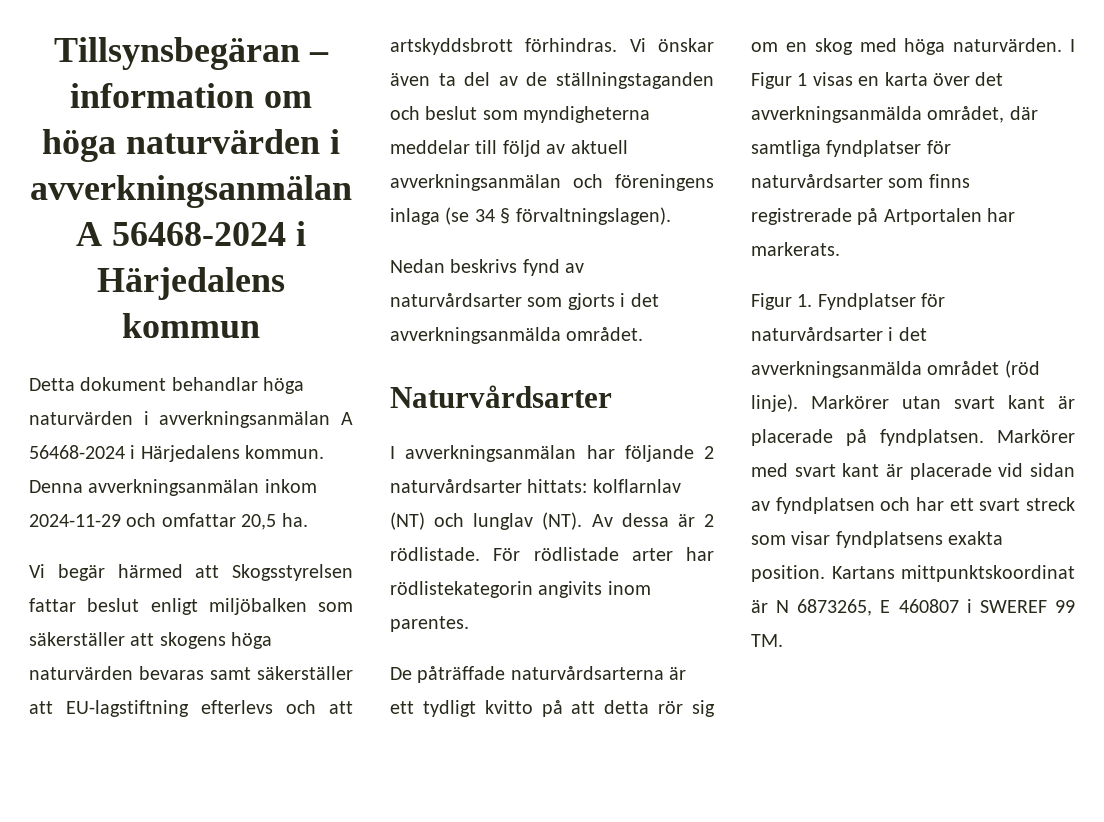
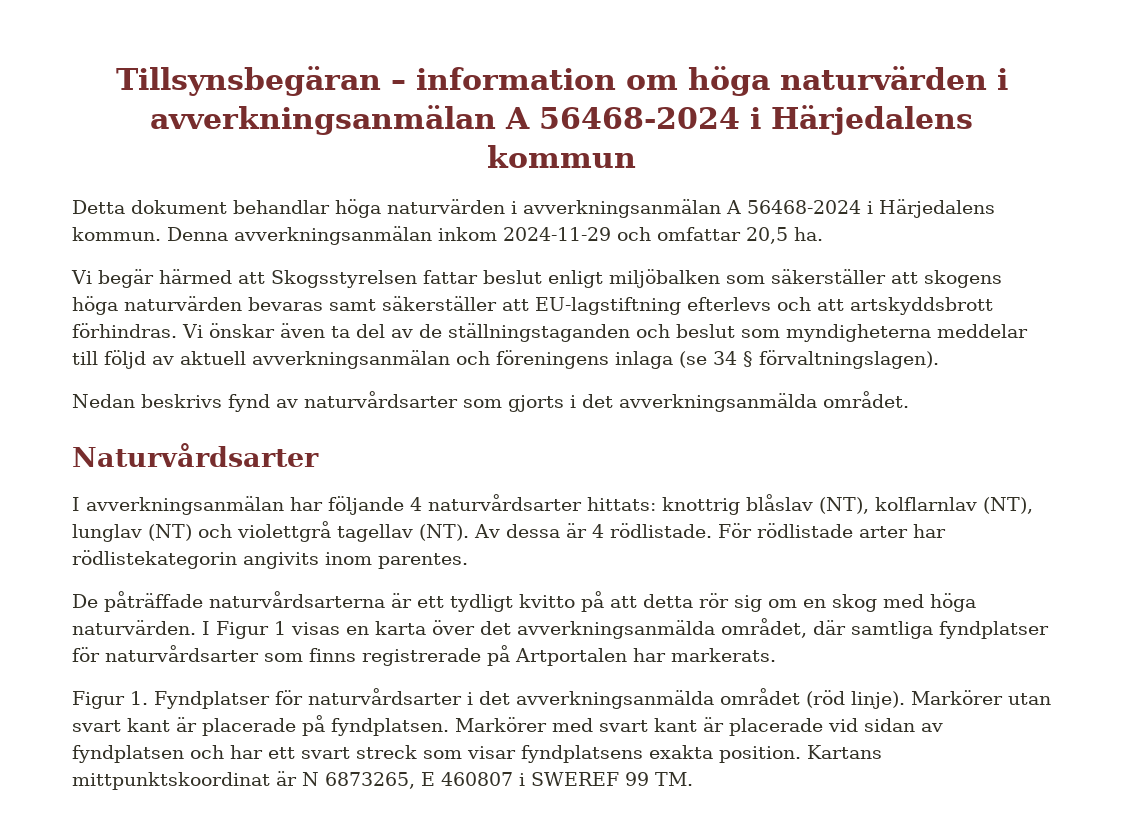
- I avverkningsanmälan har följande 2 naturvårdsarter hittats: kolflarnlav (NT) och lunglav (NT). Av dessa är 2 rödlistade.
+ I avverkningsanmälan har följande 4 naturvårdsarter hittats: knottrig blåslav (NT), kolflarnlav (NT), lunglav (NT) och violettgrå tagellav (NT). Av dessa är 4 rödlistade.

